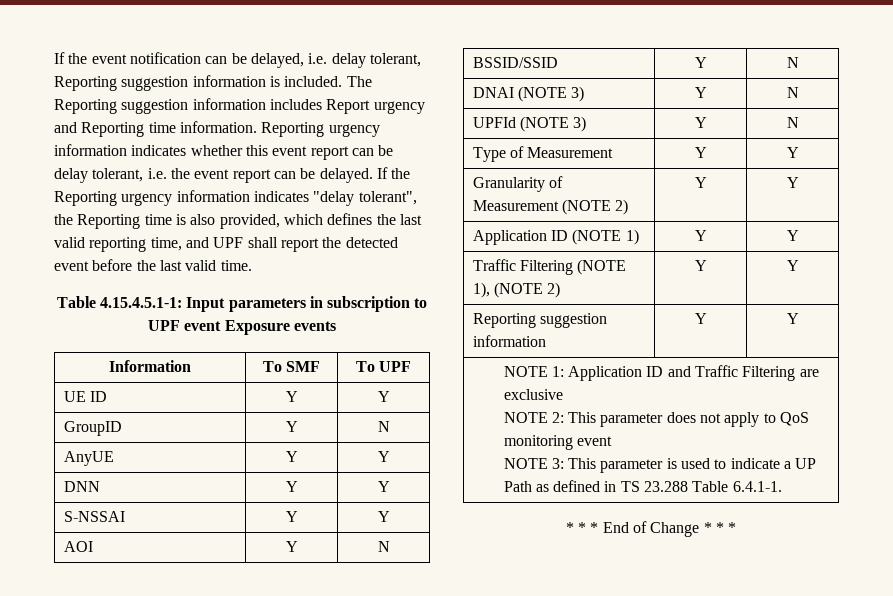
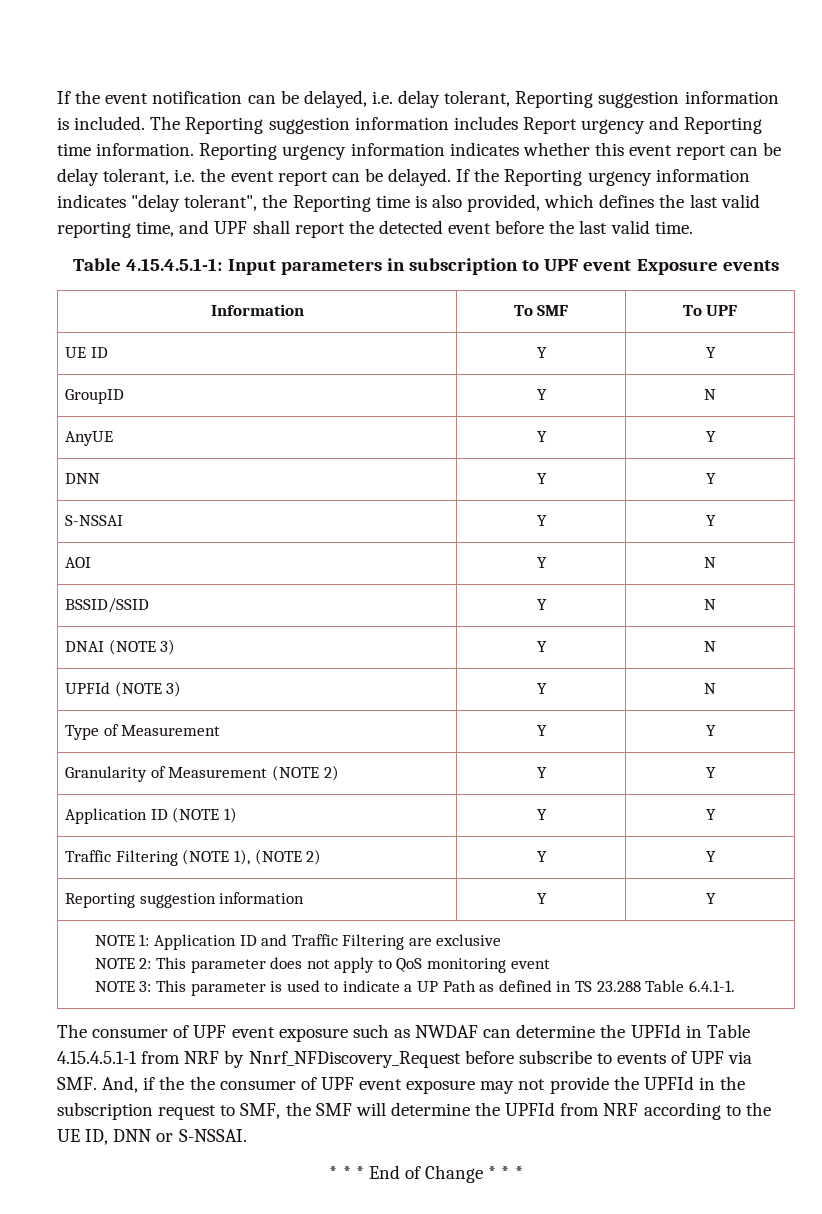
+ The consumer of UPF event exposure such as NWDAF can determine the UPFId in Table 4.15.4.5.1-1 from NRF by Nnrf_NFDiscovery_Request before subscribe to events of UPF via SMF. And, if the the consumer of UPF event exposure may not provide the UPFId in the subscription request to SMF, the SMF will determine the UPFId from NRF according to the UE ID, DNN or S-NSSAI.

